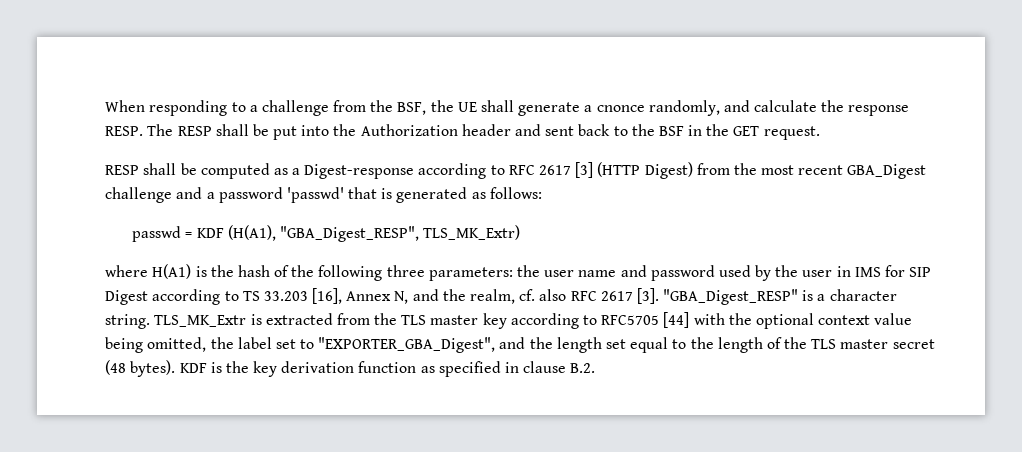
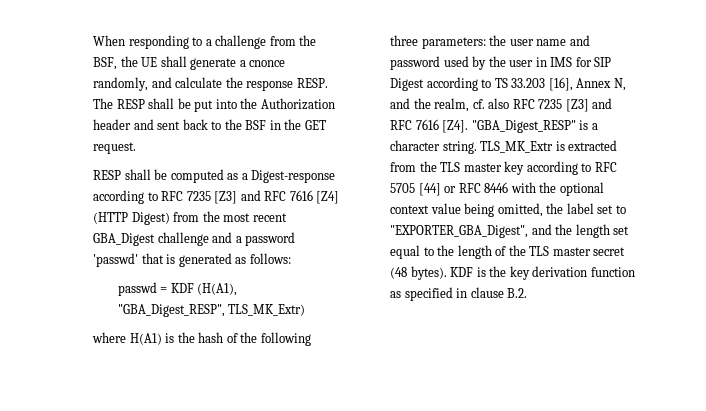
- RESP shall be computed as a Digest-response according to RFC 2617 [3] (HTTP Digest) from the most recent GBA_Digest challenge and a password 'passwd' that is generated as follows:
+ RESP shall be computed as a Digest-response according to RFC 7235 [Z3] and RFC 7616 [Z4] (HTTP Digest) from the most recent GBA_Digest challenge and a password 'passwd' that is generated as follows:
- where H(A1) is the hash of the following three parameters: the user name and password used by the user in IMS for SIP Digest according to TS 33.203 [16], Annex N, and the realm, cf. also RFC 2617 [3]. "GBA_Digest_RESP" is a character string.
+ where H(A1) is the hash of the following three parameters: the user name and password used by the user in IMS for SIP Digest according to TS 33.203 [16], Annex N, and the realm, cf. also RFC 7235 [Z3] and RFC 7616 [Z4]. "GBA_Digest_RESP" is a character string.
- TLS_MK_Extr is extracted from the TLS master key according to RFC5705 [44] with the optional context value being omitted, the label set to "EXPORTER_GBA_Digest", and the length set equal to the length of the TLS master secret (48 bytes).
+ TLS_MK_Extr is extracted from the TLS master key according to RFC 5705 [44] or RFC 8446 with the optional context value being omitted, the label set to "EXPORTER_GBA_Digest", and the length set equal to the length of the TLS master secret (48 bytes).

